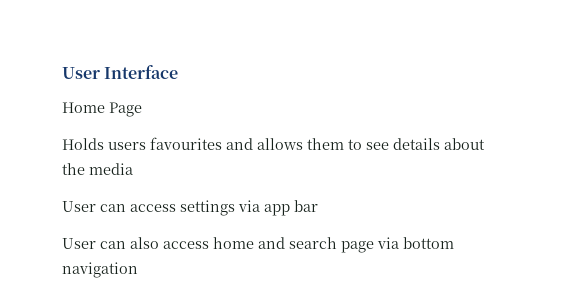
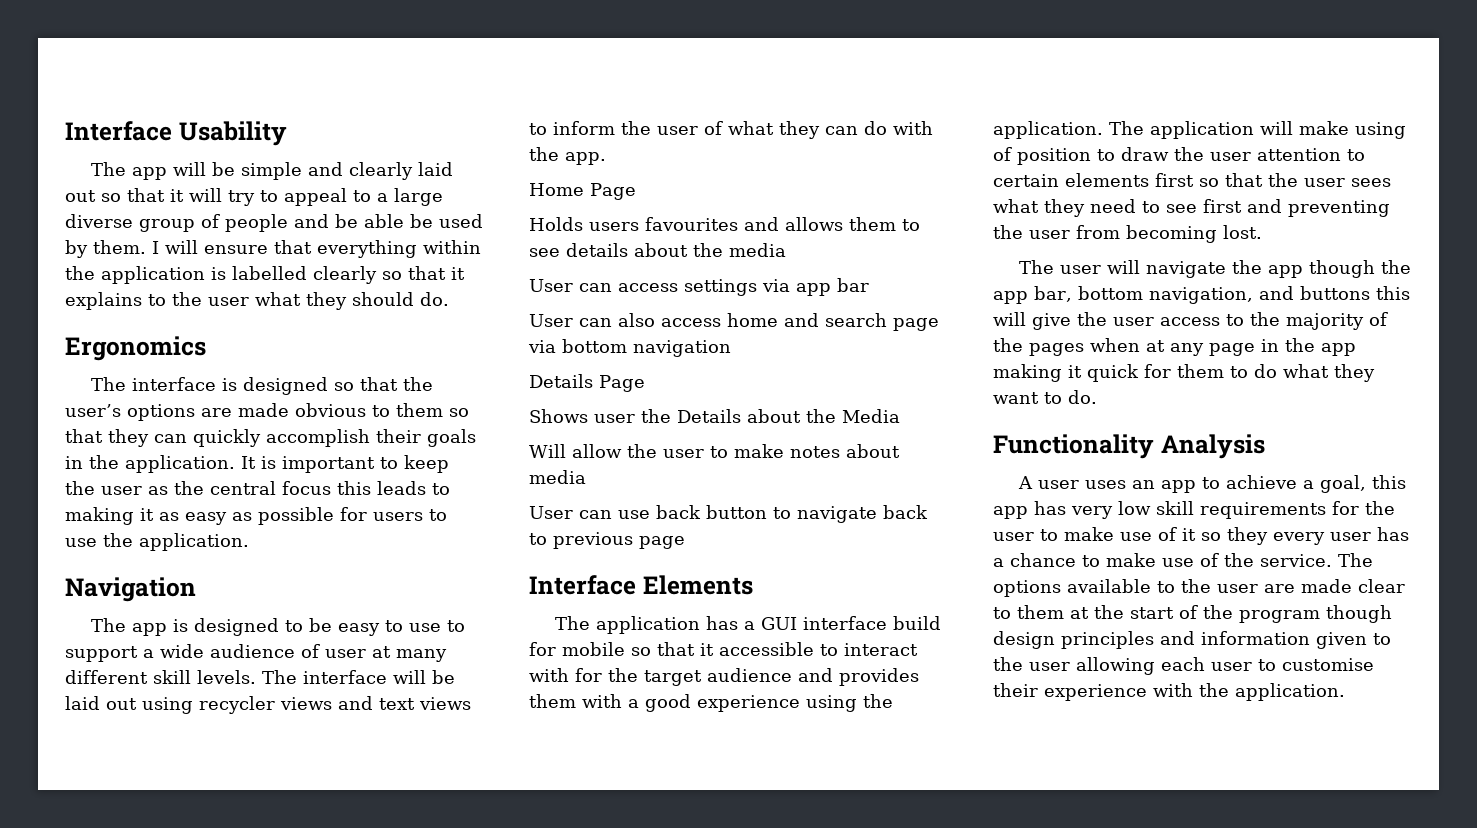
- User Interface
+ Interface Usability
+ The app will be simple and clearly laid out so that it will try to appeal to a large diverse group of people and be able be used by them. I will ensure that everything within the application is labelled clearly so that it explains to the user what they should do.
+ Ergonomics
+ The interface is designed so that the user’s options are made obvious to them so that they can quickly accomplish their goals in the application. It is important to keep the user as the central focus this leads to making it as easy as possible for users to use the application.
+ Navigation
+ The app is designed to be easy to use to support a wide audience of user at many different skill levels. The interface will be laid out using recycler views and text views to inform the user of what they can do with the app.
+ Details Page
+ Shows user the Details about the Media
+ Will allow the user to make notes about media
+ User can use back button to navigate back to previous page
+ Interface Elements
+ The application has a GUI interface build for mobile so that it accessible to interact with for the target audience and provides them with a good experience using the application. The application will make using of position to draw the user attention to certain elements first so that the user sees what they need to see first and preventing the user from becoming lost.
+ The user will navigate the app though the app bar, bottom navigation, and buttons this will give the user access to the majority of the pages when at any page in the app making it quick for them to do what they want to do.
+ Functionality Analysis
+ A user uses an app to achieve a goal, this app has very low skill requirements for the user to make use of it so they every user has a chance to make use of the service. The options available to the user are made clear to them at the start of the program though design principles and information given to the user allowing each user to customise their experience with the application.

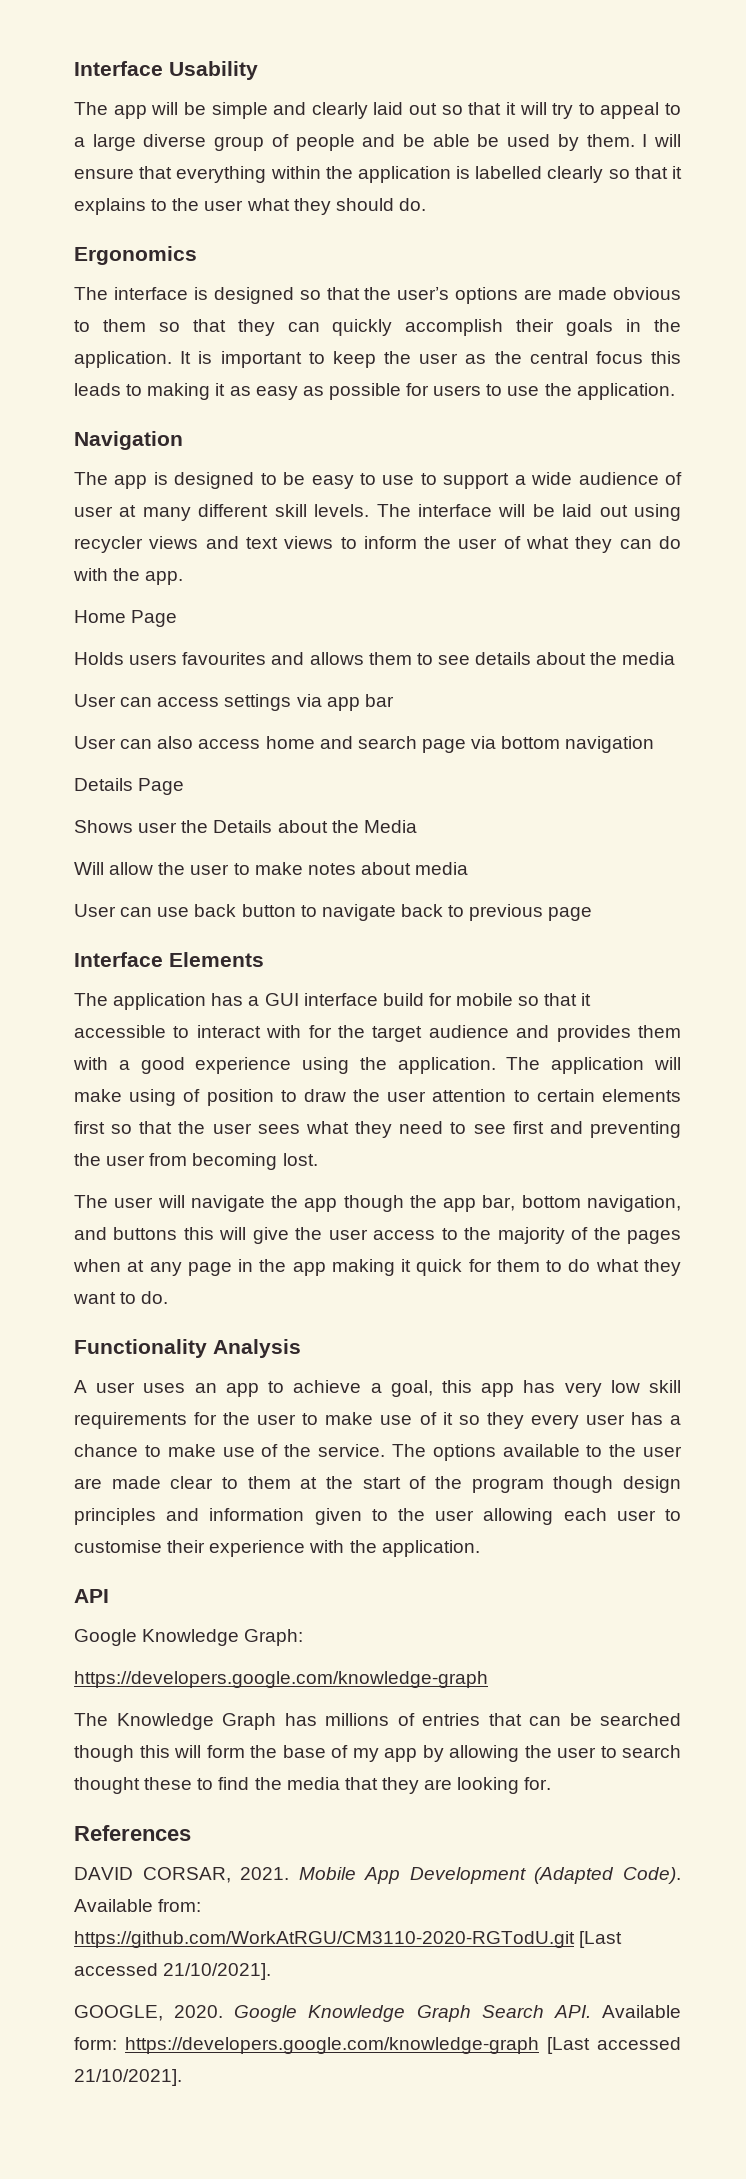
+ API
+ Google Knowledge Graph:
+ https://developers.google.com/knowledge-graph
+ The Knowledge Graph has millions of entries that can be searched though this will form the base of my app by allowing the user to search thought these to find the media that they are looking for.
+ References
+ DAVID CORSAR, 2021. Mobile App Development (Adapted Code). Available from: https://github.com/WorkAtRGU/CM3110-2020-RGTodU.git [Last accessed 21/10/2021].
+ GOOGLE, 2020. Google Knowledge Graph Search API. Available form: https://developers.google.com/knowledge-graph [Last accessed 21/10/2021].

